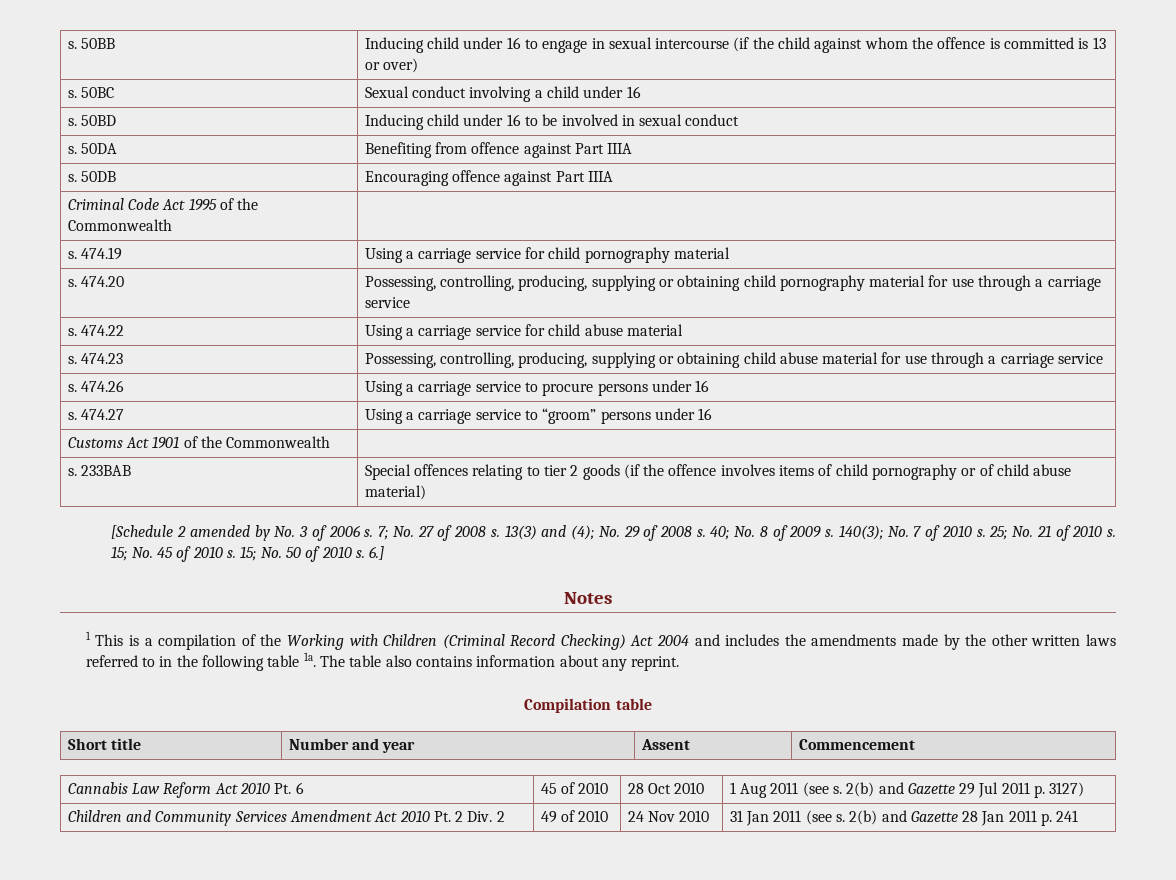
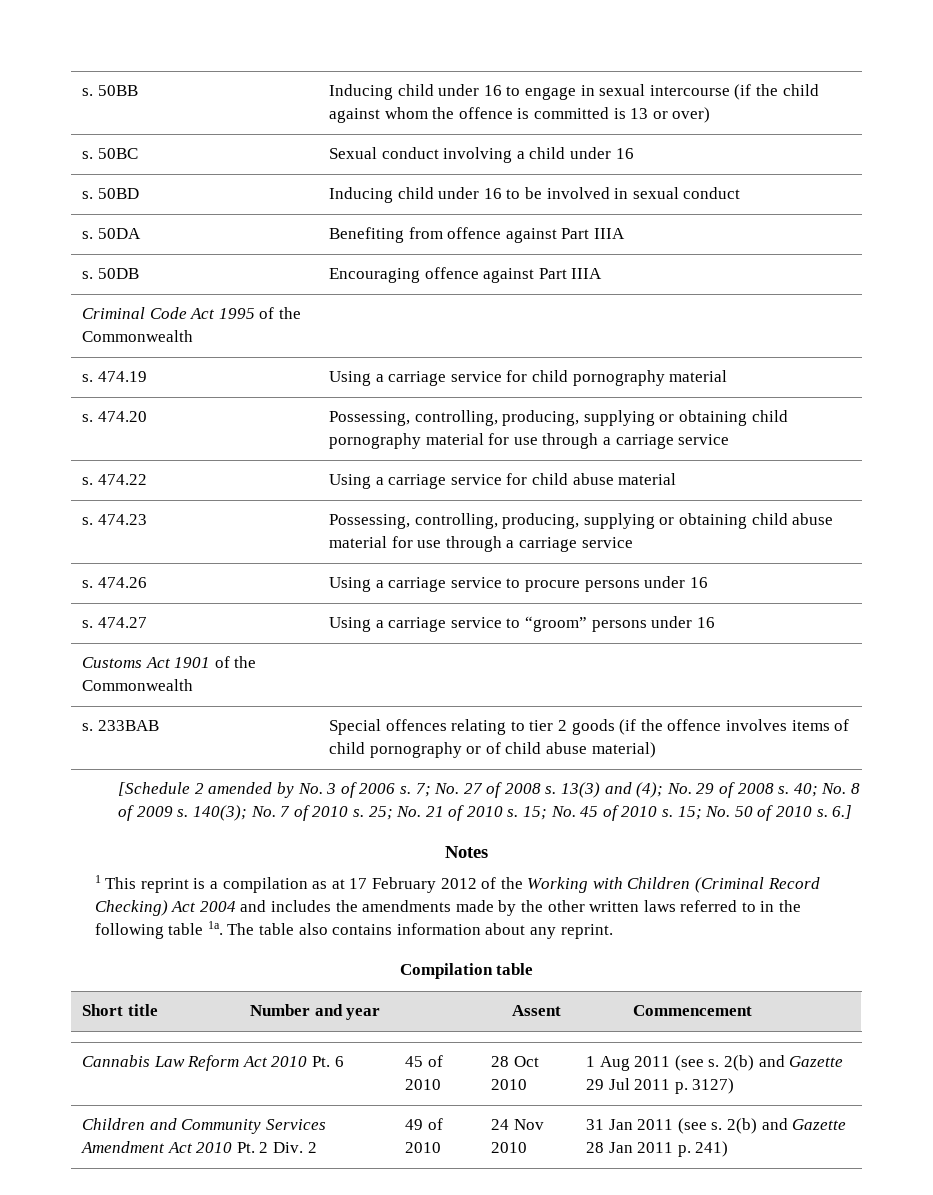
- 1 This is a compilation of the Working with Children (Criminal Record Checking) Act 2004 and includes the amendments made by the other written laws referred to in the following table 1a.
+ 1 This reprint is a compilation as at 17 February 2012 of the Working with Children (Criminal Record Checking) Act 2004 and includes the amendments made by the other written laws referred to in the following table 1a.
- Children and Community Services Amendment Act 2010 Pt. 2 Div. 2 | 49 of 2010 | 24 Nov 2010 | 31 Jan 2011 (see s. 2(b) and Gazette 28 Jan 2011 p. 241
+ Children and Community Services Amendment Act 2010 Pt. 2 Div. 2 | 49 of 2010 | 24 Nov 2010 | 31 Jan 2011 (see s. 2(b) and Gazette 28 Jan 2011 p. 241)

